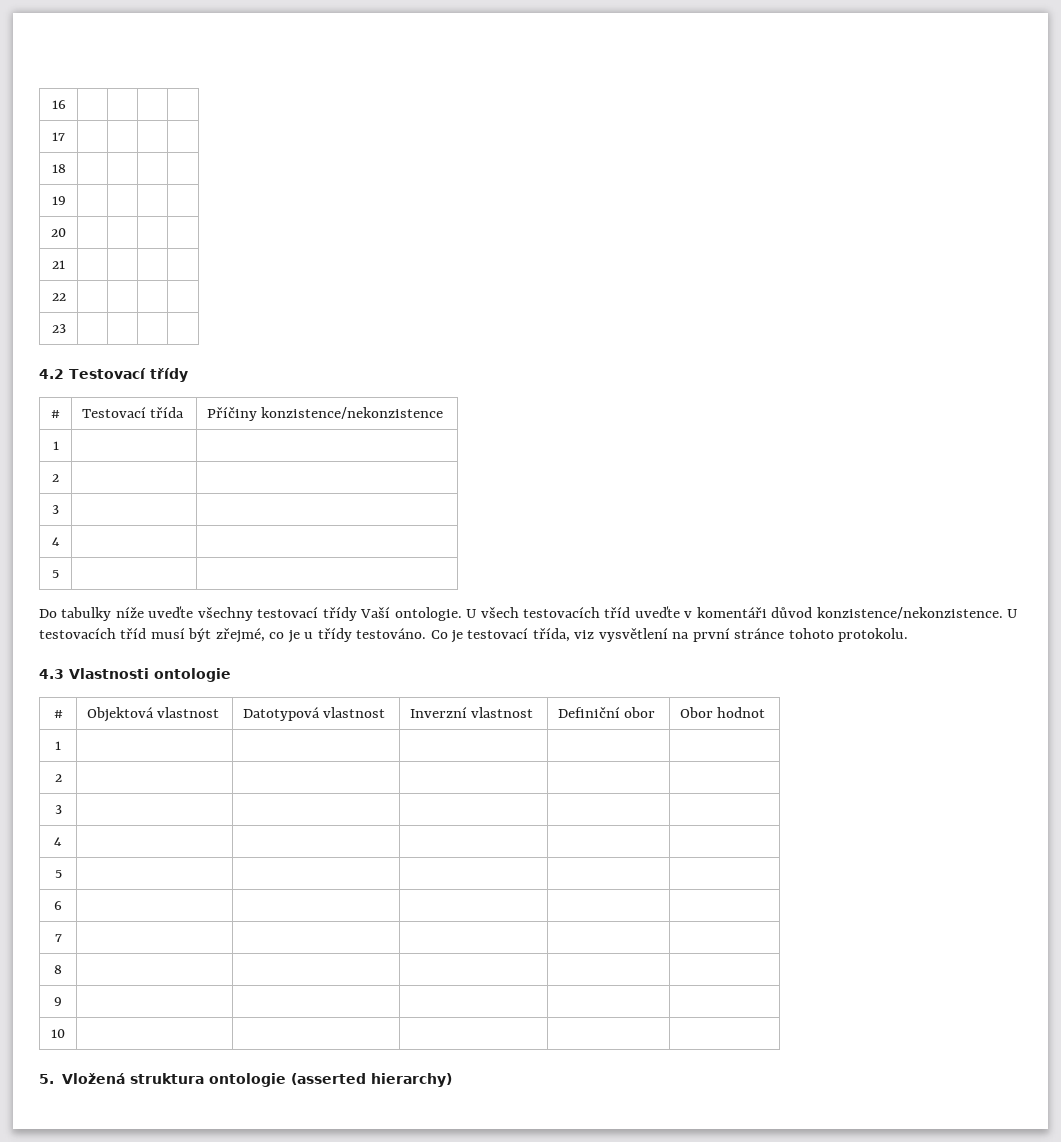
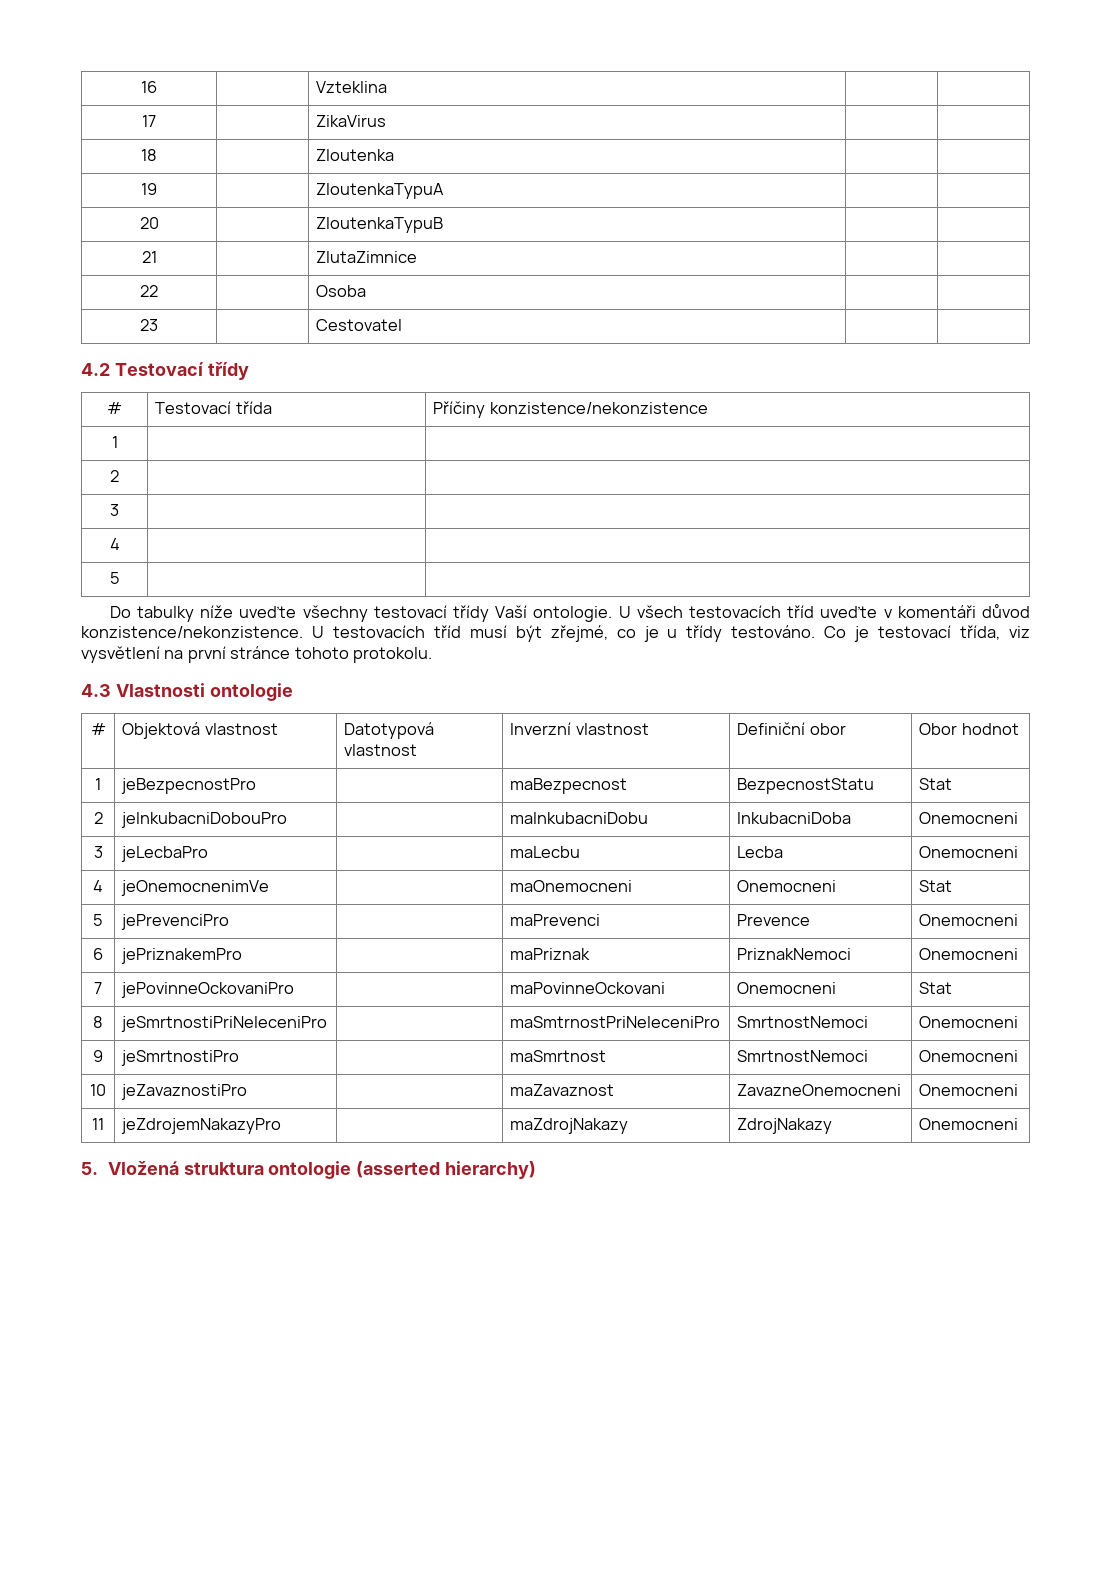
- 16 | | | |
+ 16 | | Vzteklina | |
- 17 | | | |
+ 17 | | ZikaVirus | |
- 18 | | | |
+ 18 | | Zloutenka | |
- 19 | | | |
+ 19 | | ZloutenkaTypuA | |
- 20 | | | |
+ 20 | | ZloutenkaTypuB | |
- 21 | | | |
+ 21 | | ZlutaZimnice | |
- 22 | | | |
+ 22 | | Osoba | |
- 23 | | | |
+ 23 | | Cestovatel | |
- 1 | | | | |
- 2 | | | | |
- 3 | | | | |
- 4 | | | | |
- 5 | | | | |
- 6 | | | | |
- 7 | | | | |
- 8 | | | | |
- 9 | | | | |
- 10 | | | | |
+ 1 | jeBezpecnostPro | | maBezpecnost | BezpecnostStatu | Stat
+ 2 | jeInkubacniDobouPro | | maInkubacniDobu | InkubacniDoba | Onemocneni
+ 3 | jeLecbaPro | | maLecbu | Lecba | Onemocneni
+ 4 | jeOnemocnenimVe | | maOnemocneni | Onemocneni | Stat
+ 5 | jePrevenciPro | | maPrevenci | Prevence | Onemocneni
+ 6 | jePriznakemPro | | maPriznak | PriznakNemoci | Onemocneni
+ 7 | jePovinneOckovaniPro | | maPovinneOckovani | Onemocneni | Stat
+ 8 | jeSmrtnostiPriNeleceniPro | | maSmtrnostPriNeleceniPro | SmrtnostNemoci | Onemocneni
+ 9 | jeSmrtnostiPro | | maSmrtnost | SmrtnostNemoci | Onemocneni
+ 10 | jeZavaznostiPro | | maZavaznost | ZavazneOnemocneni | Onemocneni
+ 11 | jeZdrojemNakazyPro | | maZdrojNakazy | ZdrojNakazy | Onemocneni

